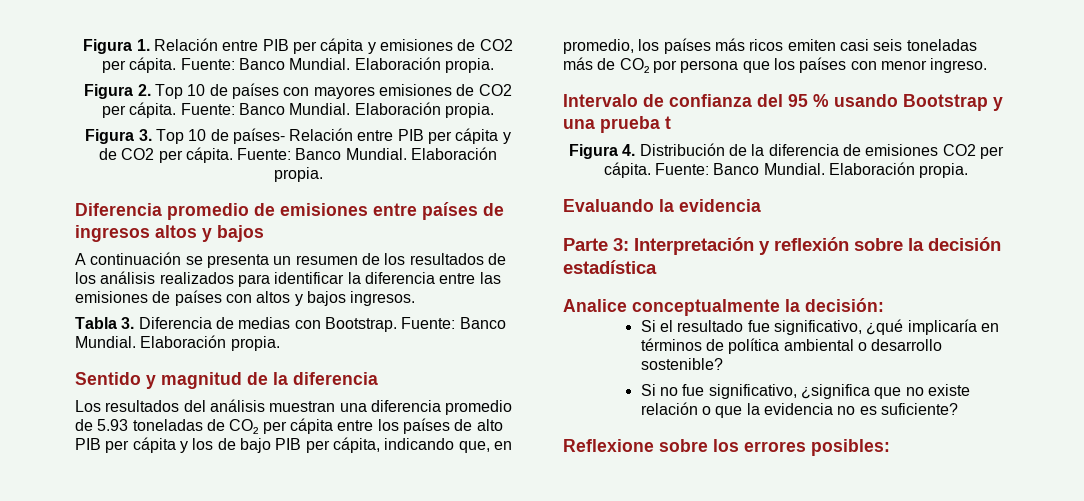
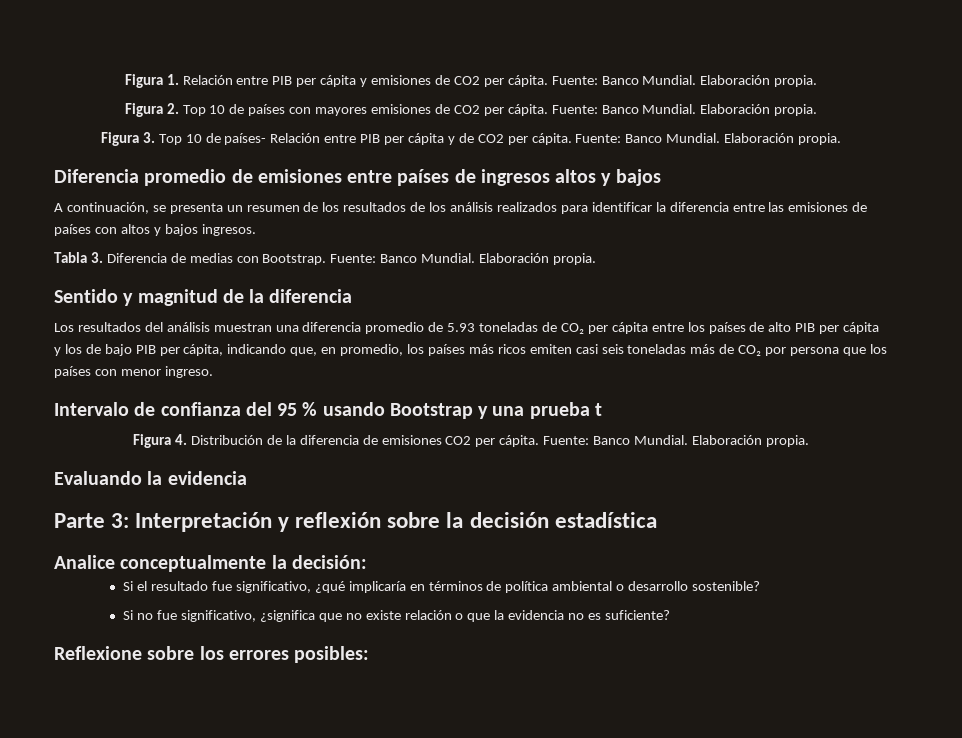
- A continuación se presenta un resumen de los resultados de los análisis realizados para identificar la diferencia entre las emisiones de países con altos y bajos ingresos.
+ A continuación, se presenta un resumen de los resultados de los análisis realizados para identificar la diferencia entre las emisiones de países con altos y bajos ingresos.

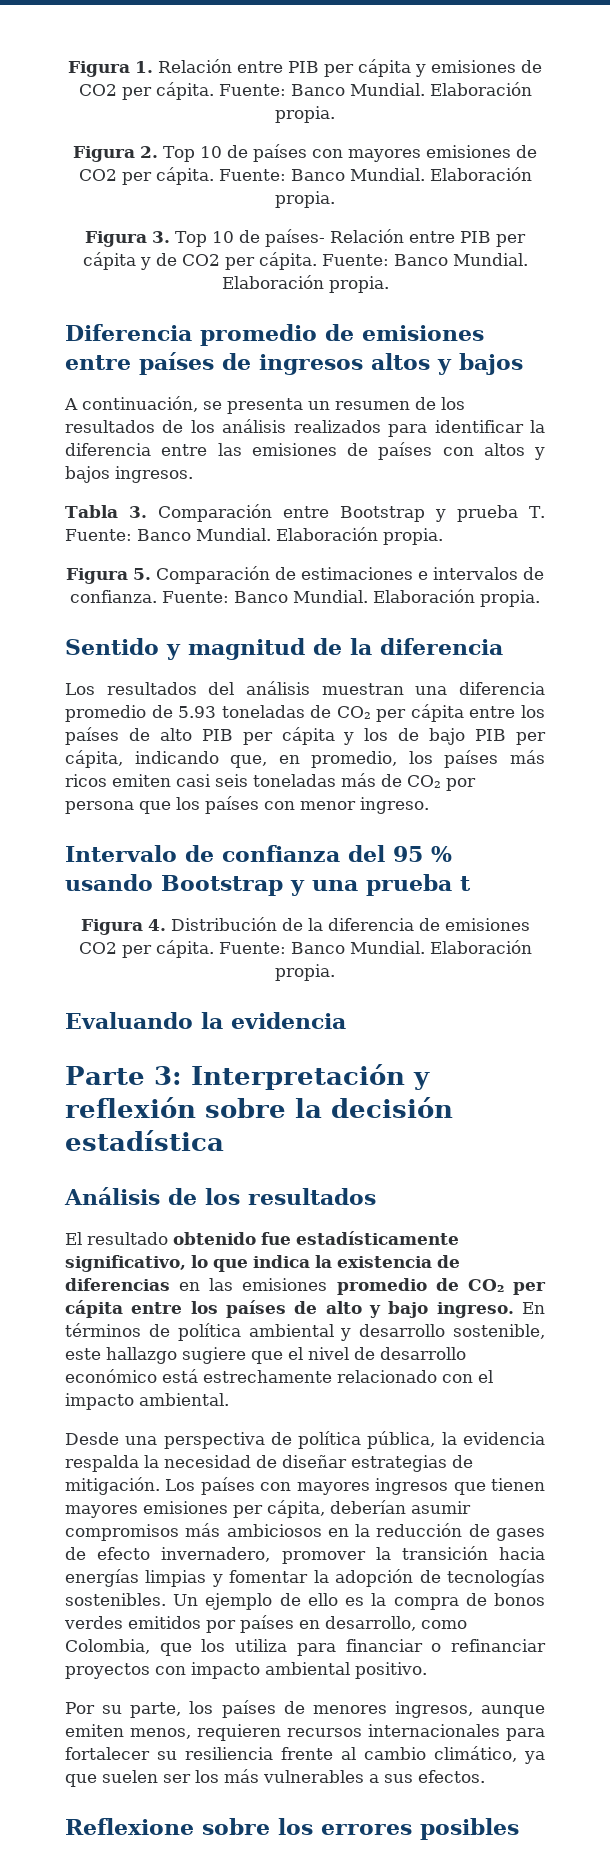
- Tabla 3. Diferencia de medias con Bootstrap.
+ Tabla 3. Comparación entre Bootstrap y prueba T. Fuente: Banco Mundial. Elaboración propia.
+ Figura 5. Comparación de estimaciones e intervalos de confianza.
- Analice conceptualmente la decisión:
- Si el resultado fue significativo, ¿qué implicaría en términos de política ambiental o desarrollo sostenible?
- Si no fue significativo, ¿significa que no existe relación o que la evidencia no es suficiente?
+ Análisis de los resultados
+ El resultado obtenido fue estadísticamente significativo, lo que indica la existencia de diferencias en las emisiones promedio de CO₂ per cápita entre los países de alto y bajo ingreso. En términos de política ambiental y desarrollo sostenible, este hallazgo sugiere que el nivel de desarrollo económico está estrechamente relacionado con el impacto ambiental.
+ Desde una perspectiva de política pública, la evidencia respalda la necesidad de diseñar estrategias de mitigación. Los países con mayores ingresos que tienen mayores emisiones per cápita, deberían asumir compromisos más ambiciosos en la reducción de gases de efecto invernadero, promover la transición hacia energías limpias y fomentar la adopción de tecnologías sostenibles. Un ejemplo de ello es la compra de bonos verdes emitidos por países en desarrollo, como Colombia, que los utiliza para financiar o refinanciar proyectos con impacto ambiental positivo.
+ Por su parte, los países de menores ingresos, aunque emiten menos, requieren recursos internacionales para fortalecer su resiliencia frente al cambio climático, ya que suelen ser los más vulnerables a sus efectos.
- Reflexione sobre los errores posibles:
+ Reflexione sobre los errores posibles

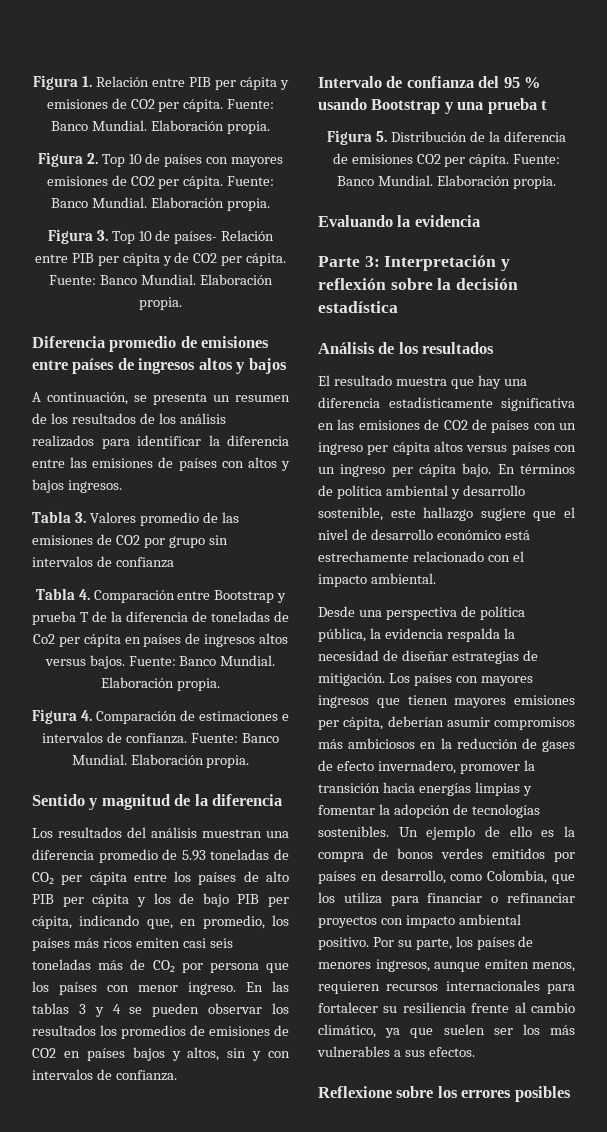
- Tabla 3. Comparación entre Bootstrap y prueba T. Fuente: Banco Mundial. Elaboración propia.
- Figura 5. Comparación de estimaciones e intervalos de confianza.
+ Tabla 3. Valores promedio de las emisiones de CO2 por grupo sin intervalos de confianza
+ Tabla 4. Comparación entre Bootstrap y prueba T de la diferencia de toneladas de Co2 per cápita en países de ingresos altos versus bajos. Fuente: Banco Mundial. Elaboración propia.
+ Figura 4. Comparación de estimaciones e intervalos de confianza.
+ En las tablas 3 y 4 se pueden observar los resultados los promedios de emisiones de CO2 en países bajos y altos, sin y con intervalos de confianza.
- Figura 4. Distribución de la diferencia de emisiones CO2 per cápita.
+ Figura 5. Distribución de la diferencia de emisiones CO2 per cápita.
- El resultado obtenido fue estadísticamente significativo, lo que indica la existencia de diferencias en las emisiones promedio de CO₂ per cápita entre los países de alto y bajo ingreso.
+ El resultado muestra que hay una diferencia estadísticamente significativa en las emisiones de CO2 de países con un ingreso per cápita altos versus países con un ingreso per cápita bajo.
- Un ejemplo de ello es la compra de bonos verdes emitidos por países en desarrollo, como Colombia, que los utiliza para financiar o refinanciar proyectos con impacto ambiental positivo.
- Por su parte, los países de menores ingresos, aunque emiten menos, requieren recursos internacionales para fortalecer su resiliencia frente al cambio climático, ya que suelen ser los más vulnerables a sus efectos.
+ Un ejemplo de ello es la compra de bonos verdes emitidos por países en desarrollo, como Colombia, que los utiliza para financiar o refinanciar proyectos con impacto ambiental positivo. Por su parte, los países de menores ingresos, aunque emiten menos, requieren recursos internacionales para fortalecer su resiliencia frente al cambio climático, ya que suelen ser los más vulnerables a sus efectos.

